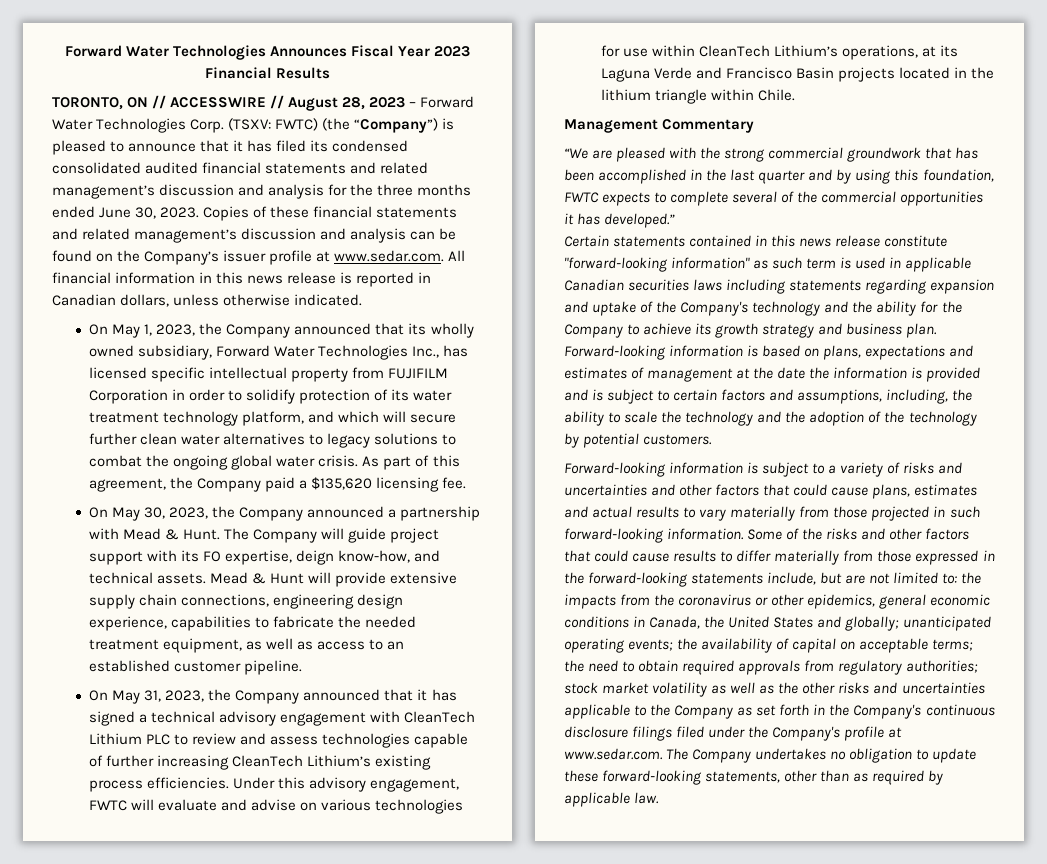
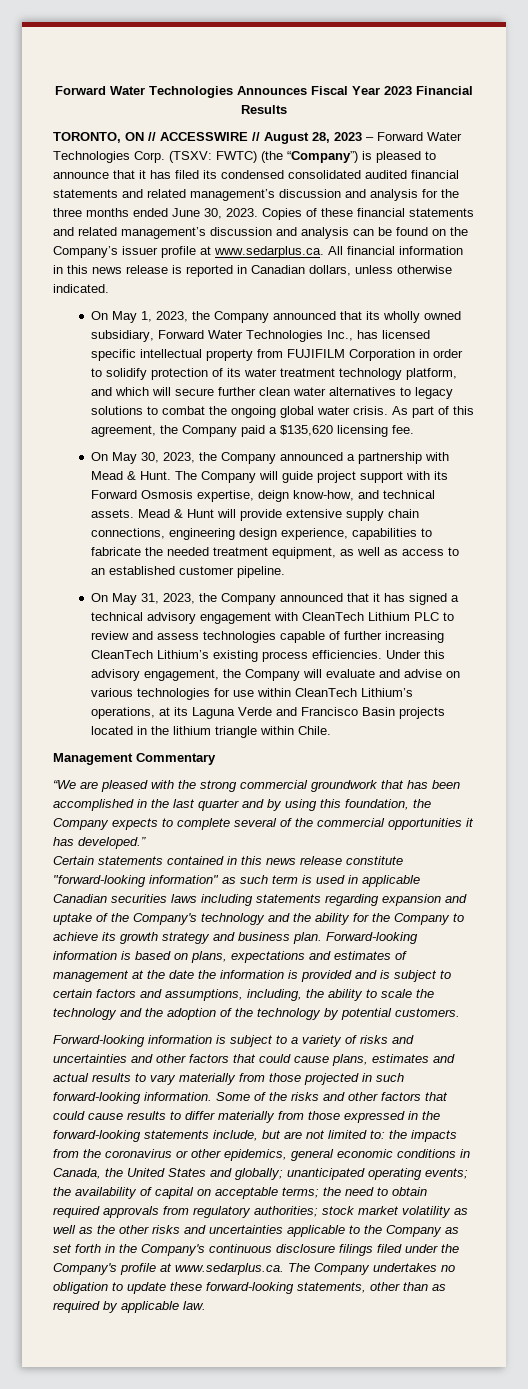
- Copies of these financial statements and related management’s discussion and analysis can be found on the Company’s issuer profile at www.sedar.com. All financial information in this news release is reported in Canadian dollars, unless otherwise indicated.
+ Copies of these financial statements and related management’s discussion and analysis can be found on the Company’s issuer profile at www.sedarplus.ca. All financial information in this news release is reported in Canadian dollars, unless otherwise indicated.
- The Company will guide project support with its FO expertise, deign know-how, and technical assets.
+ The Company will guide project support with its Forward Osmosis expertise, deign know-how, and technical assets.
- Under this advisory engagement, FWTC will evaluate and advise on various technologies for use within CleanTech Lithium’s operations, at its Laguna Verde and Francisco Basin projects located in the lithium triangle within Chile.
+ Under this advisory engagement, the Company will evaluate and advise on various technologies for use within CleanTech Lithium’s operations, at its Laguna Verde and Francisco Basin projects located in the lithium triangle within Chile.
- “We are pleased with the strong commercial groundwork that has been accomplished in the last quarter and by using this foundation, FWTC expects to complete several of the commercial opportunities it has developed.”
+ “We are pleased with the strong commercial groundwork that has been accomplished in the last quarter and by using this foundation, the Company expects to complete several of the commercial opportunities it has developed.”
- stock market volatility as well as the other risks and uncertainties applicable to the Company as set forth in the Company's continuous disclosure filings filed under the Company's profile at www.sedar.com. The Company undertakes no obligation to update these forward-looking statements, other than as required by applicable law.
+ stock market volatility as well as the other risks and uncertainties applicable to the Company as set forth in the Company's continuous disclosure filings filed under the Company's profile at www.sedarplus.ca. The Company undertakes no obligation to update these forward-looking statements, other than as required by applicable law.

